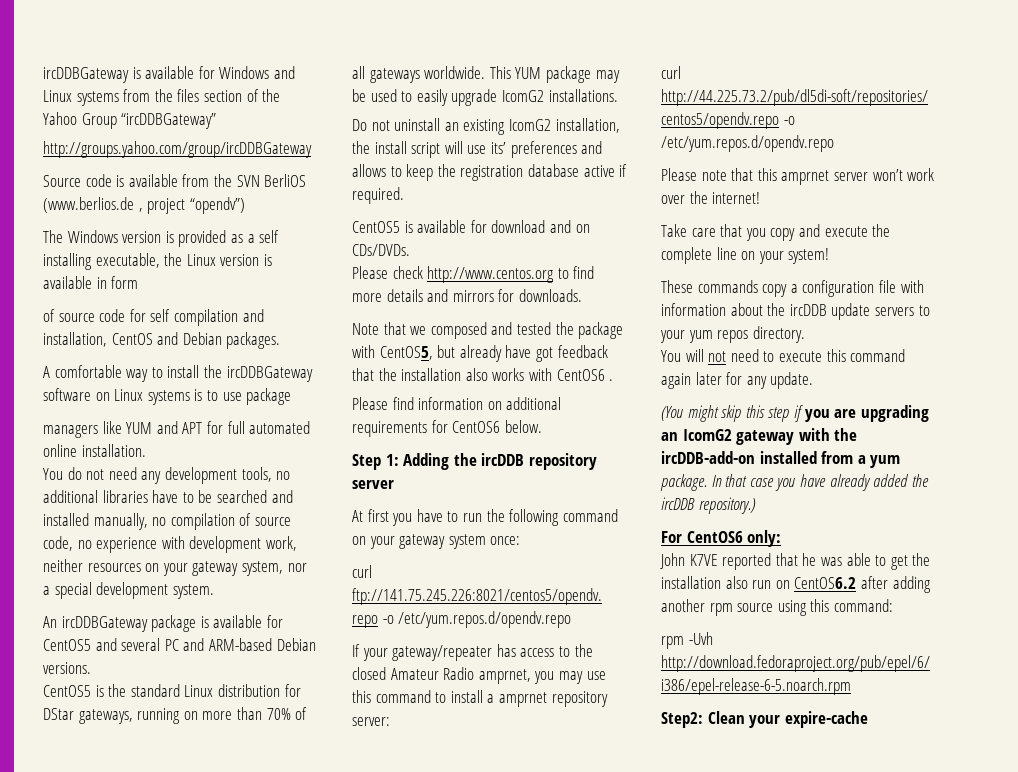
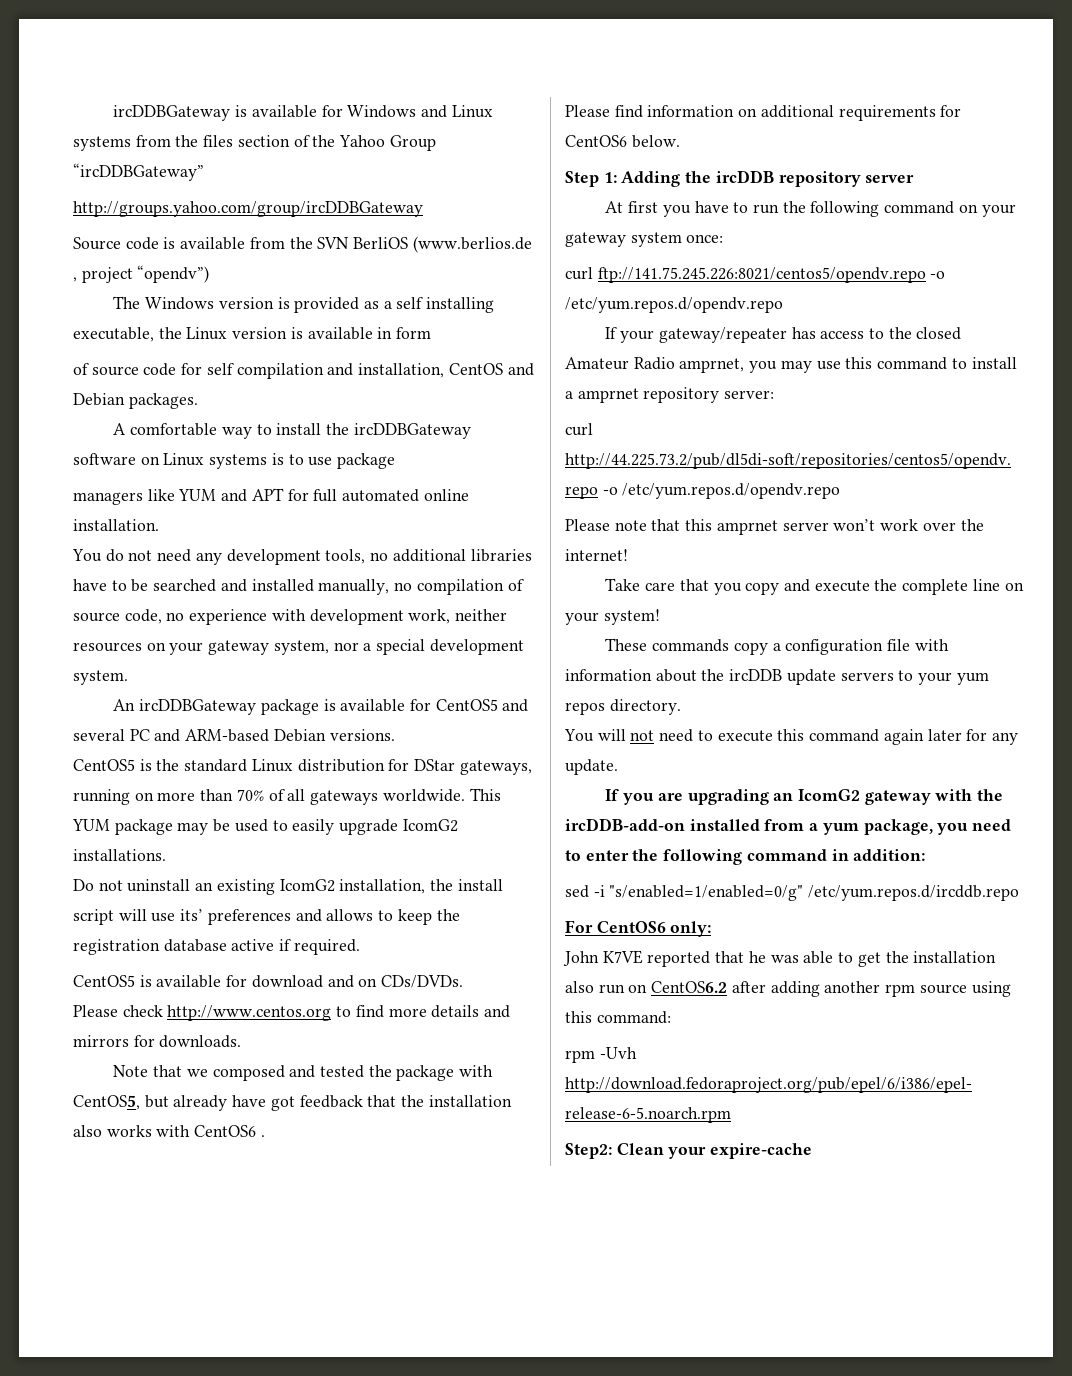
- (You might skip this step if you are upgrading an IcomG2 gateway with the ircDDB-add-on installed from a yum package. In that case you have already added the ircDDB repository.)
+ If you are upgrading an IcomG2 gateway with the ircDDB-add-on installed from a yum package, you need to enter the following command in addition:
+ sed -i "s/enabled=1/enabled=0/g" /etc/yum.repos.d/ircddb.repo

